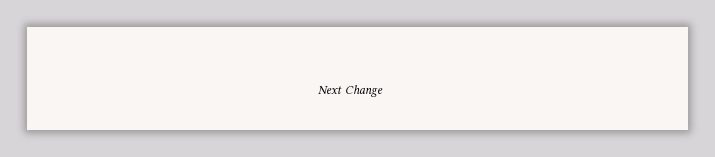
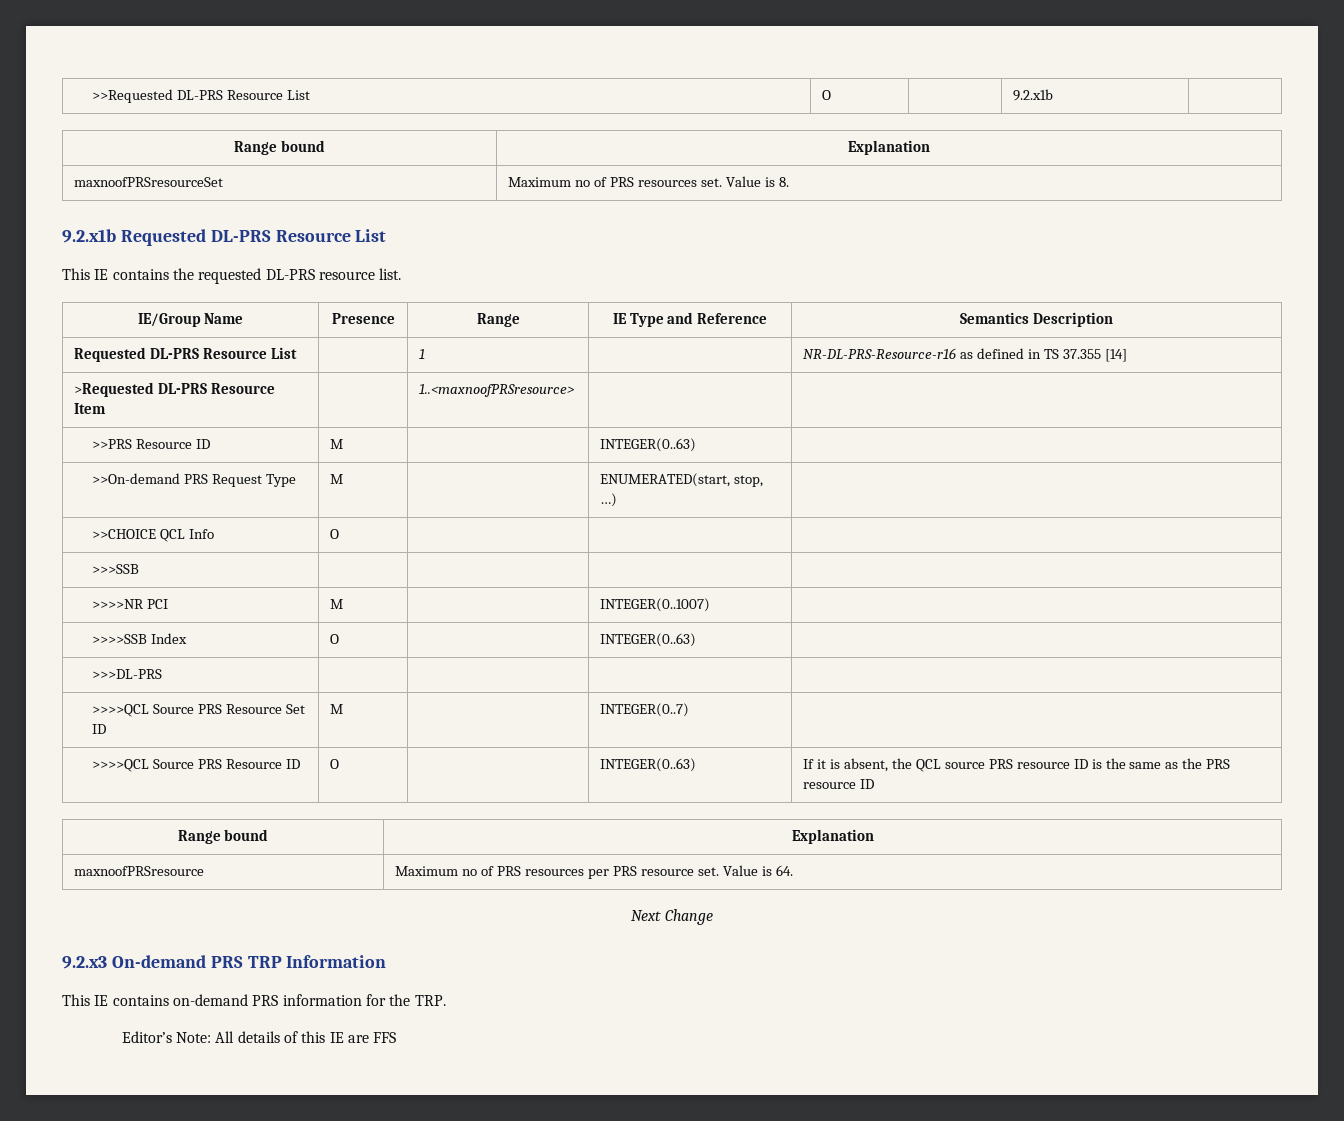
+ >>Requested DL-PRS Resource List | O | | 9.2.x1b |
+ Range bound | Explanation
+ maxnoofPRSresourceSet | Maximum no of PRS resources set. Value is 8.
+ 9.2.x1b Requested DL-PRS Resource List
+ This IE contains the requested DL-PRS resource list.
+ IE/Group Name | Presence | Range | IE Type and Reference | Semantics Description
+ Requested DL-PRS Resource List | | 1 | | NR-DL-PRS-Resource-r16 as defined in TS 37.355 [14]
+ >Requested DL-PRS Resource Item | | 1..<maxnoofPRSresource> | |
+ >>PRS Resource ID | M | | INTEGER(0..63) |
+ >>On-demand PRS Request Type | M | | ENUMERATED(start, stop, …) |
+ >>CHOICE QCL Info | O | | |
+ >>>SSB | | | |
+ >>>>NR PCI | M | | INTEGER(0..1007) |
+ >>>>SSB Index | O | | INTEGER(0..63) |
+ >>>DL-PRS | | | |
+ >>>>QCL Source PRS Resource Set ID | M | | INTEGER(0..7) |
+ >>>>QCL Source PRS Resource ID | O | | INTEGER(0..63) | If it is absent, the QCL source PRS resource ID is the same as the PRS resource ID
+ Range bound | Explanation
+ maxnoofPRSresource | Maximum no of PRS resources per PRS resource set. Value is 64.
  Next Change
+ 9.2.x3 On-demand PRS TRP Information
+ This IE contains on-demand PRS information for the TRP.
+ Editor’s Note: All details of this IE are FFS

